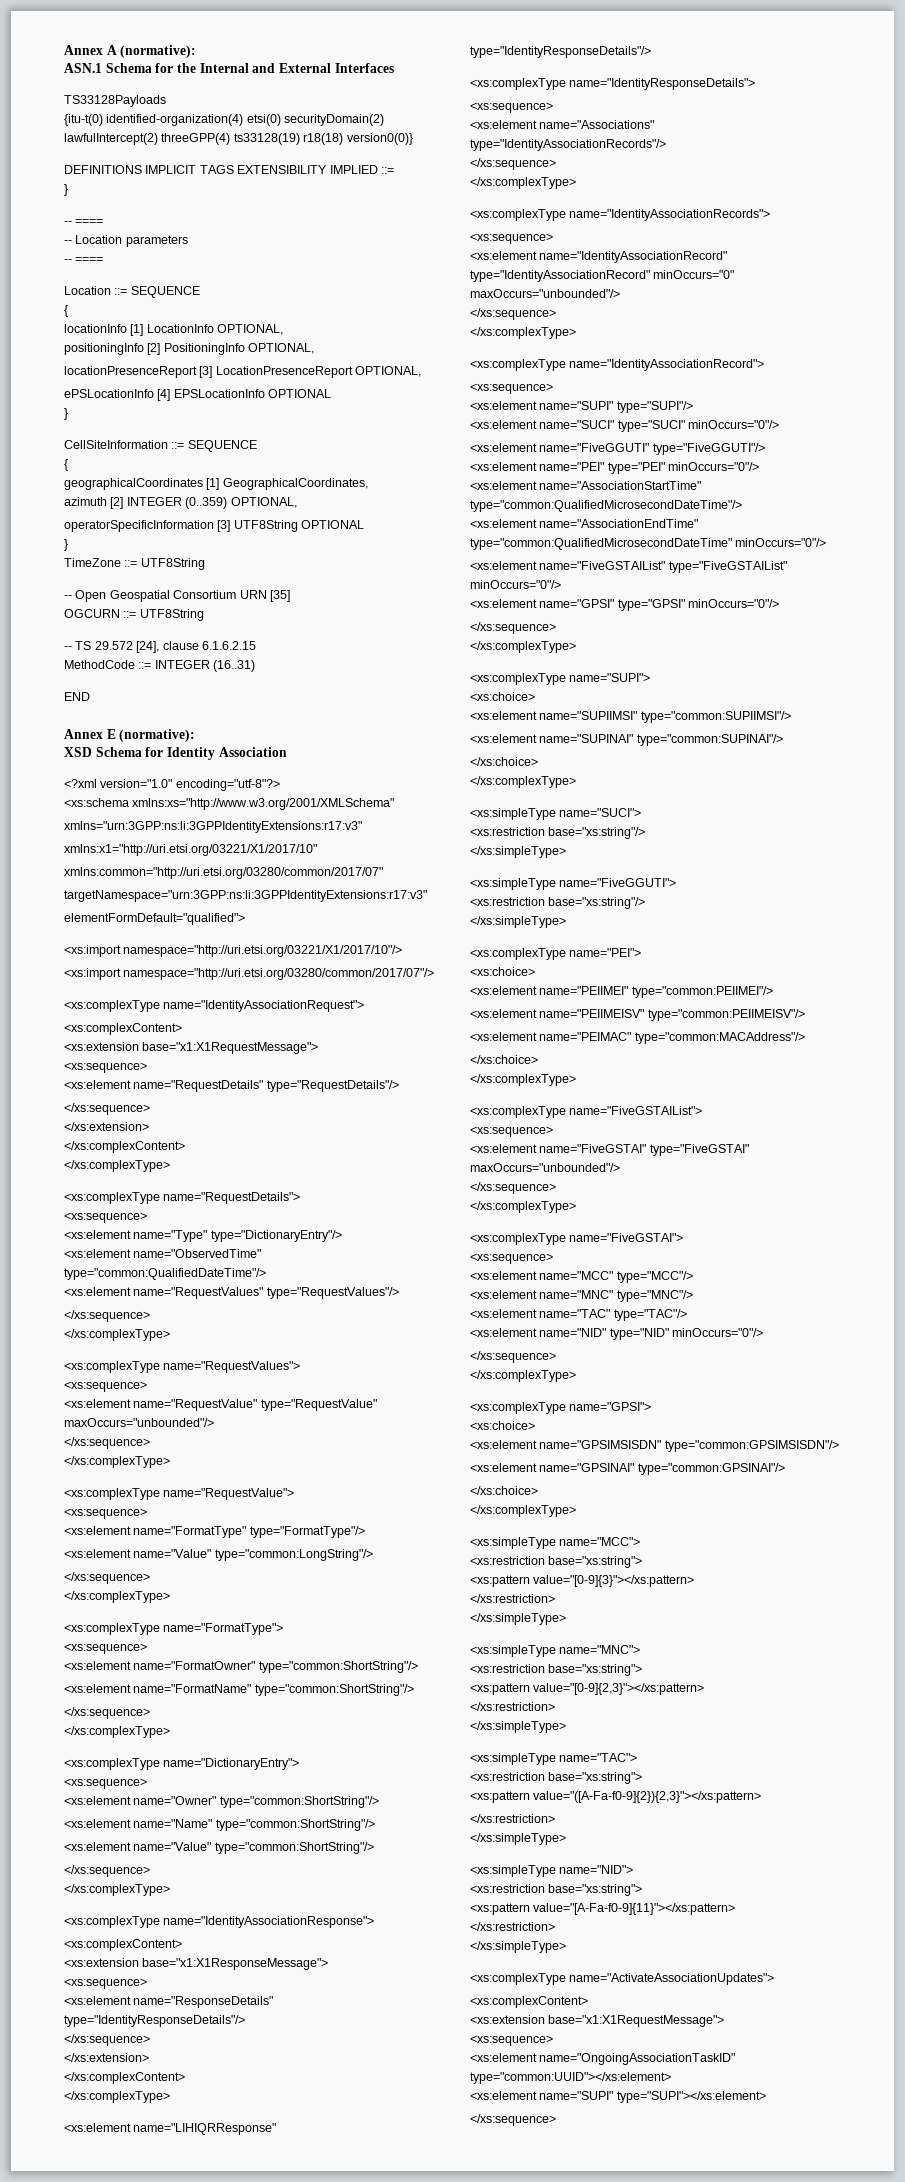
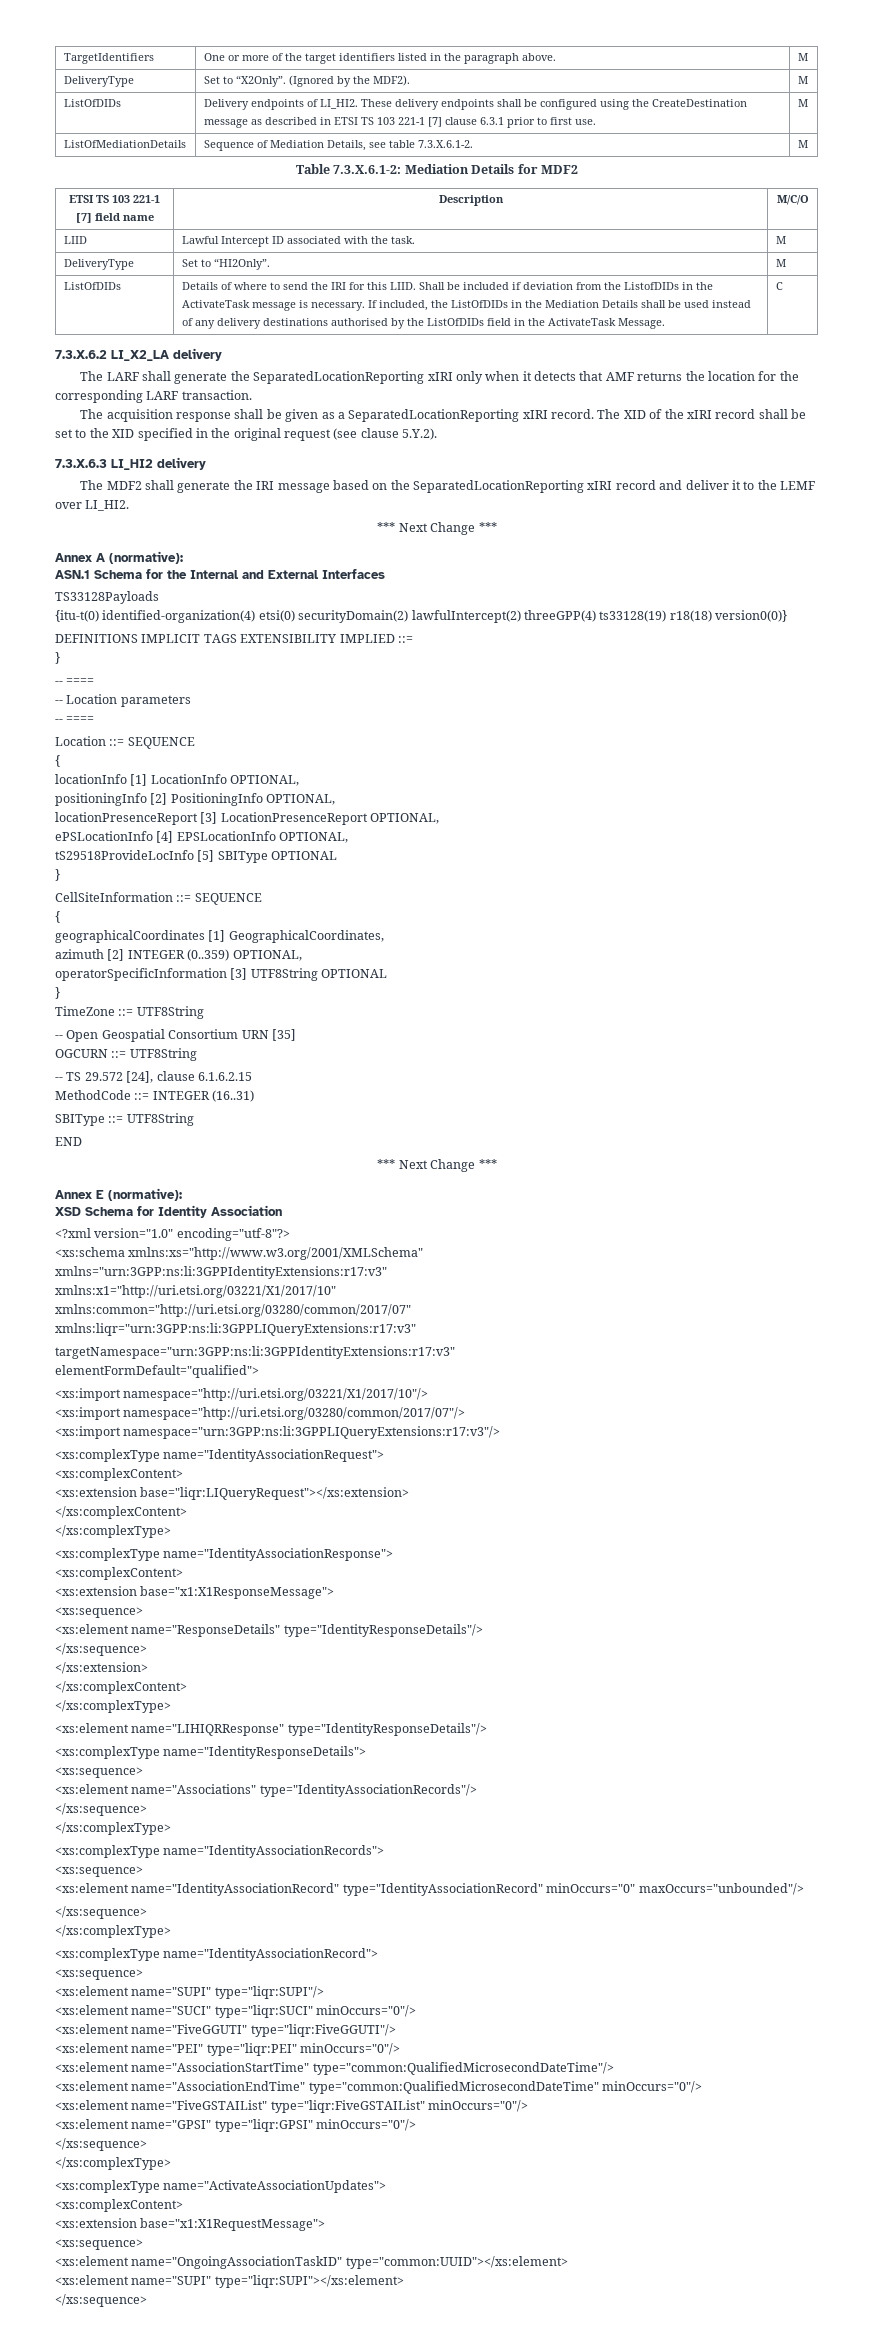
+ TargetIdentifiers | One or more of the target identifiers listed in the paragraph above. | M
+ DeliveryType | Set to “X2Only”. (Ignored by the MDF2). | M
+ ListOfDIDs | Delivery endpoints of LI_HI2. These delivery endpoints shall be configured using the CreateDestination message as described in ETSI TS 103 221-1 [7] clause 6.3.1 prior to first use. | M
+ ListOfMediationDetails | Sequence of Mediation Details, see table 7.3.X.6.1-2. | M
+ Table 7.3.X.6.1-2: Mediation Details for MDF2
+ ETSI TS 103 221-1 [7] field name | Description | M/C/O
+ LIID | Lawful Intercept ID associated with the task. | M
+ DeliveryType | Set to “HI2Only”. | M
+ ListOfDIDs | Details of where to send the IRI for this LIID. Shall be included if deviation from the ListofDIDs in the ActivateTask message is necessary. If included, the ListOfDIDs in the Mediation Details shall be used instead of any delivery destinations authorised by the ListOfDIDs field in the ActivateTask Message. | C
+ 7.3.X.6.2 LI_X2_LA delivery
+ The LARF shall generate the SeparatedLocationReporting xIRI only when it detects that AMF returns the location for the corresponding LARF transaction.
+ The acquisition response shall be given as a SeparatedLocationReporting xIRI record. The XID of the xIRI record shall be set to the XID specified in the original request (see clause 5.Y.2).
+ 7.3.X.6.3 LI_HI2 delivery
+ The MDF2 shall generate the IRI message based on the SeparatedLocationReporting xIRI record and deliver it to the LEMF over LI_HI2.
+ *** Next Change ***
- ePSLocationInfo [4] EPSLocationInfo OPTIONAL
+ ePSLocationInfo [4] EPSLocationInfo OPTIONAL,
+ tS29518ProvideLocInfo [5] SBIType OPTIONAL
+ SBIType ::= UTF8String
  END
+ *** Next Change ***
+ xmlns:liqr="urn:3GPP:ns:li:3GPPLIQueryExtensions:r17:v3"
+ <xs:import namespace="urn:3GPP:ns:li:3GPPLIQueryExtensions:r17:v3"/>
  <xs:complexType name="IdentityAssociationRequest">
  <xs:complexContent>
- <xs:extension base="x1:X1RequestMessage">
- <xs:sequence>
- <xs:element name="RequestDetails" type="RequestDetails"/>
- </xs:sequence>
- </xs:extension>
+ <xs:extension base="liqr:LIQueryRequest"></xs:extension>
  </xs:complexContent>
- </xs:complexType>
- <xs:complexType name="RequestDetails">
- <xs:sequence>
- <xs:element name="Type" type="DictionaryEntry"/>
- <xs:element name="ObservedTime" type="common:QualifiedDateTime"/>
- <xs:element name="RequestValues" type="RequestValues"/>
- </xs:sequence>
- </xs:complexType>
- <xs:complexType name="RequestValues">
- <xs:sequence>
- <xs:element name="RequestValue" type="RequestValue" maxOccurs="unbounded"/>
- </xs:sequence>
- </xs:complexType>
- <xs:complexType name="RequestValue">
- <xs:sequence>
- <xs:element name="FormatType" type="FormatType"/>
- <xs:element name="Value" type="common:LongString"/>
- </xs:sequence>
- </xs:complexType>
- <xs:complexType name="FormatType">
- <xs:sequence>
- <xs:element name="FormatOwner" type="common:ShortString"/>
- <xs:element name="FormatName" type="common:ShortString"/>
- </xs:sequence>
- </xs:complexType>
- <xs:complexType name="DictionaryEntry">
- <xs:sequence>
- <xs:element name="Owner" type="common:ShortString"/>
- <xs:element name="Name" type="common:ShortString"/>
- <xs:element name="Value" type="common:ShortString"/>
- </xs:sequence>
- <xs:element name="SUPI" type="SUPI"/>
+ <xs:element name="SUPI" type="liqr:SUPI"/>
- <xs:element name="SUCI" type="SUCI" minOccurs="0"/>
+ <xs:element name="SUCI" type="liqr:SUCI" minOccurs="0"/>
- <xs:element name="FiveGGUTI" type="FiveGGUTI"/>
+ <xs:element name="FiveGGUTI" type="liqr:FiveGGUTI"/>
- <xs:element name="PEI" type="PEI" minOccurs="0"/>
+ <xs:element name="PEI" type="liqr:PEI" minOccurs="0"/>
- <xs:element name="FiveGSTAIList" type="FiveGSTAIList" minOccurs="0"/>
+ <xs:element name="FiveGSTAIList" type="liqr:FiveGSTAIList" minOccurs="0"/>
- <xs:element name="GPSI" type="GPSI" minOccurs="0"/>
+ <xs:element name="GPSI" type="liqr:GPSI" minOccurs="0"/>
  </xs:sequence>
  </xs:complexType>
- <xs:complexType name="SUPI">
- <xs:choice>
- <xs:element name="SUPIIMSI" type="common:SUPIIMSI"/>
- <xs:element name="SUPINAI" type="common:SUPINAI"/>
- </xs:choice>
- </xs:complexType>
- <xs:simpleType name="SUCI">
- <xs:restriction base="xs:string"/>
- </xs:simpleType>
- <xs:simpleType name="FiveGGUTI">
- <xs:restriction base="xs:string"/>
- </xs:simpleType>
- <xs:complexType name="PEI">
- <xs:choice>
- <xs:element name="PEIIMEI" type="common:PEIIMEI"/>
- <xs:element name="PEIIMEISV" type="common:PEIIMEISV"/>
- <xs:element name="PEIMAC" type="common:MACAddress"/>
- </xs:choice>
- </xs:complexType>
- <xs:complexType name="FiveGSTAIList">
- <xs:sequence>
- <xs:element name="FiveGSTAI" type="FiveGSTAI" maxOccurs="unbounded"/>
- </xs:sequence>
- </xs:complexType>
- <xs:complexType name="FiveGSTAI">
- <xs:sequence>
- <xs:element name="MCC" type="MCC"/>
- <xs:element name="MNC" type="MNC"/>
- <xs:element name="TAC" type="TAC"/>
- <xs:element name="NID" type="NID" minOccurs="0"/>
- </xs:sequence>
- </xs:complexType>
- <xs:complexType name="GPSI">
- <xs:choice>
- <xs:element name="GPSIMSISDN" type="common:GPSIMSISDN"/>
- <xs:element name="GPSINAI" type="common:GPSINAI"/>
- </xs:choice>
- </xs:complexType>
- <xs:simpleType name="MCC">
- <xs:restriction base="xs:string">
- <xs:pattern value="[0-9]{3}"></xs:pattern>
- </xs:restriction>
- </xs:simpleType>
- <xs:simpleType name="MNC">
- <xs:restriction base="xs:string">
- <xs:pattern value="[0-9]{2,3}"></xs:pattern>
- </xs:restriction>
- </xs:simpleType>
- <xs:simpleType name="TAC">
- <xs:restriction base="xs:string">
- <xs:pattern value="([A-Fa-f0-9]{2}){2,3}"></xs:pattern>
- </xs:restriction>
- </xs:simpleType>
- <xs:simpleType name="NID">
- <xs:restriction base="xs:string">
- <xs:pattern value="[A-Fa-f0-9]{11}"></xs:pattern>
- </xs:restriction>
- </xs:simpleType>
- <xs:element name="SUPI" type="SUPI"></xs:element>
+ <xs:element name="SUPI" type="liqr:SUPI"></xs:element>

